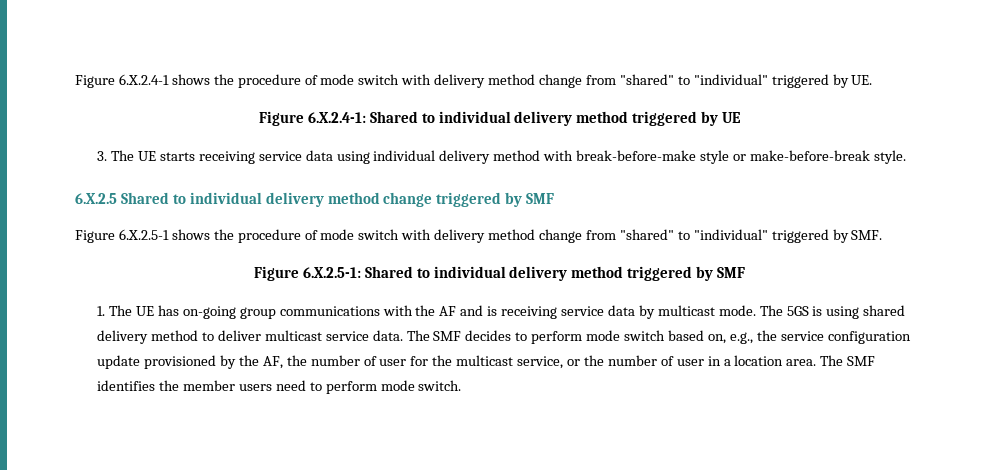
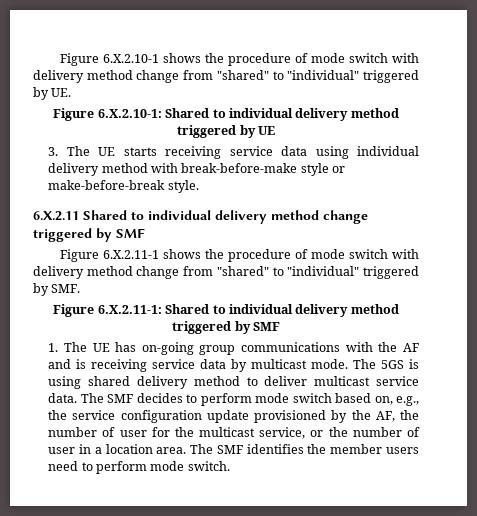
- Figure 6.X.2.4-1 shows the procedure of mode switch with delivery method change from "shared" to "individual" triggered by UE.
+ Figure 6.X.2.10-1 shows the procedure of mode switch with delivery method change from "shared" to "individual" triggered by UE.
- Figure 6.X.2.4-1: Shared to individual delivery method triggered by UE
+ Figure 6.X.2.10-1: Shared to individual delivery method triggered by UE
- 6.X.2.5 Shared to individual delivery method change triggered by SMF
+ 6.X.2.11 Shared to individual delivery method change triggered by SMF
- Figure 6.X.2.5-1 shows the procedure of mode switch with delivery method change from "shared" to "individual" triggered by SMF.
+ Figure 6.X.2.11-1 shows the procedure of mode switch with delivery method change from "shared" to "individual" triggered by SMF.
- Figure 6.X.2.5-1: Shared to individual delivery method triggered by SMF
+ Figure 6.X.2.11-1: Shared to individual delivery method triggered by SMF

